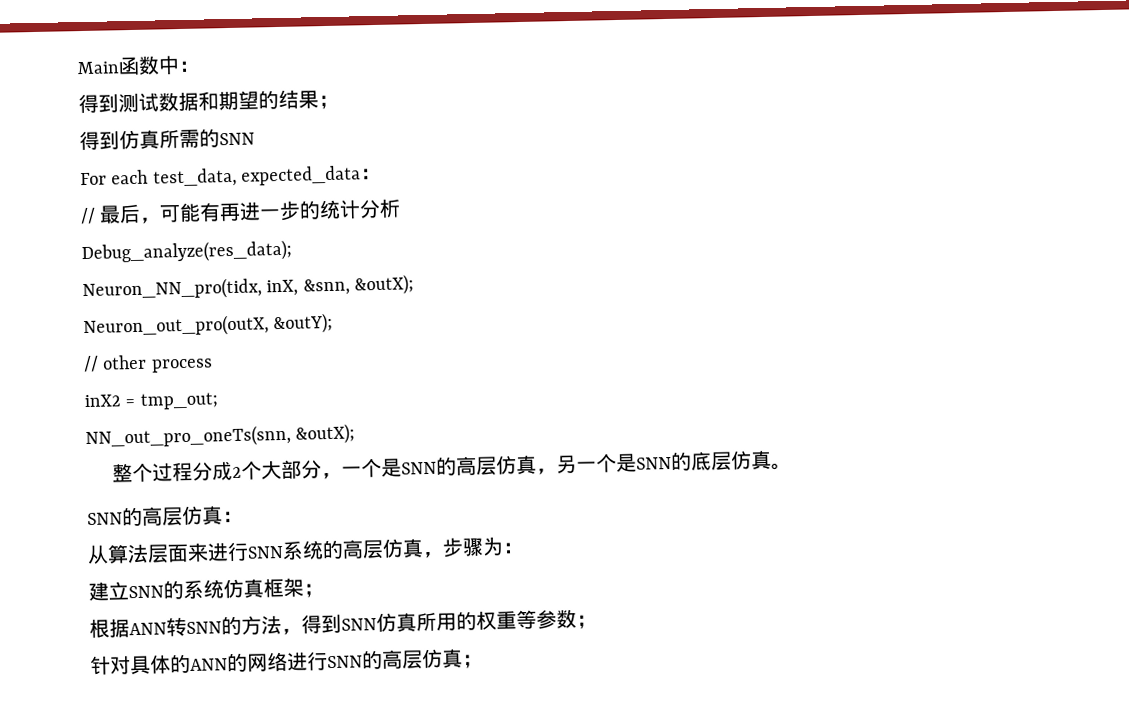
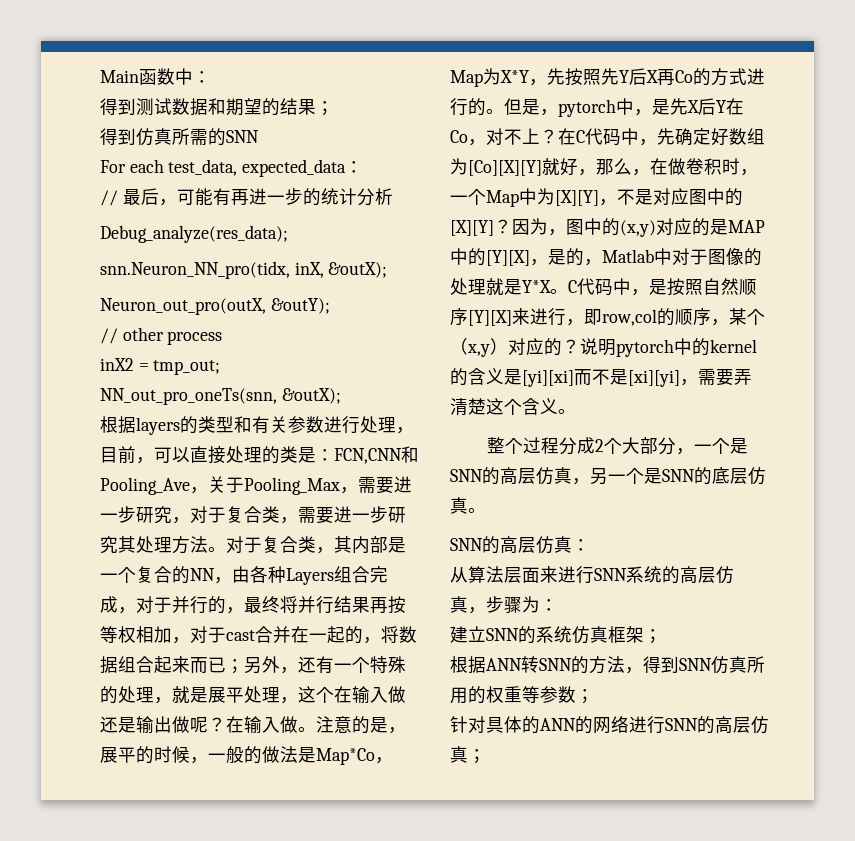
- Neuron_NN_pro(tidx, inX, &snn, &outX);
+ snn.Neuron_NN_pro(tidx, inX, &outX);
+ 根据layers的类型和有关参数进行处理，目前，可以直接处理的类是：FCN,CNN和Pooling_Ave，关于Pooling_Max，需要进一步研究，对于复合类，需要进一步研究其处理方法。对于复合类，其内部是一个复合的NN，由各种Layers组合完成，对于并行的，最终将并行结果再按等权相加，对于cast合并在一起的，将数据组合起来而已；另外，还有一个特殊的处理，就是展平处理，这个在输入做还是输出做呢？在输入做。注意的是，展平的时候，一般的做法是Map*Co，Map为X*Y，先按照先Y后X再Co的方式进行的。但是，pytorch中，是先X后Y在Co，对不上？在C代码中，先确定好数组为[Co][X][Y]就好，那么，在做卷积时，一个Map中为[X][Y]，不是对应图中的[X][Y]？因为，图中的(x,y)对应的是MAP中的[Y][X]，是的，Matlab中对于图像的处理就是Y*X。C代码中，是按照自然顺序[Y][X]来进行，即row,col的顺序，某个（x,y）对应的？说明pytorch中的kernel的含义是[yi][xi]而不是[xi][yi]，需要弄清楚这个含义。

